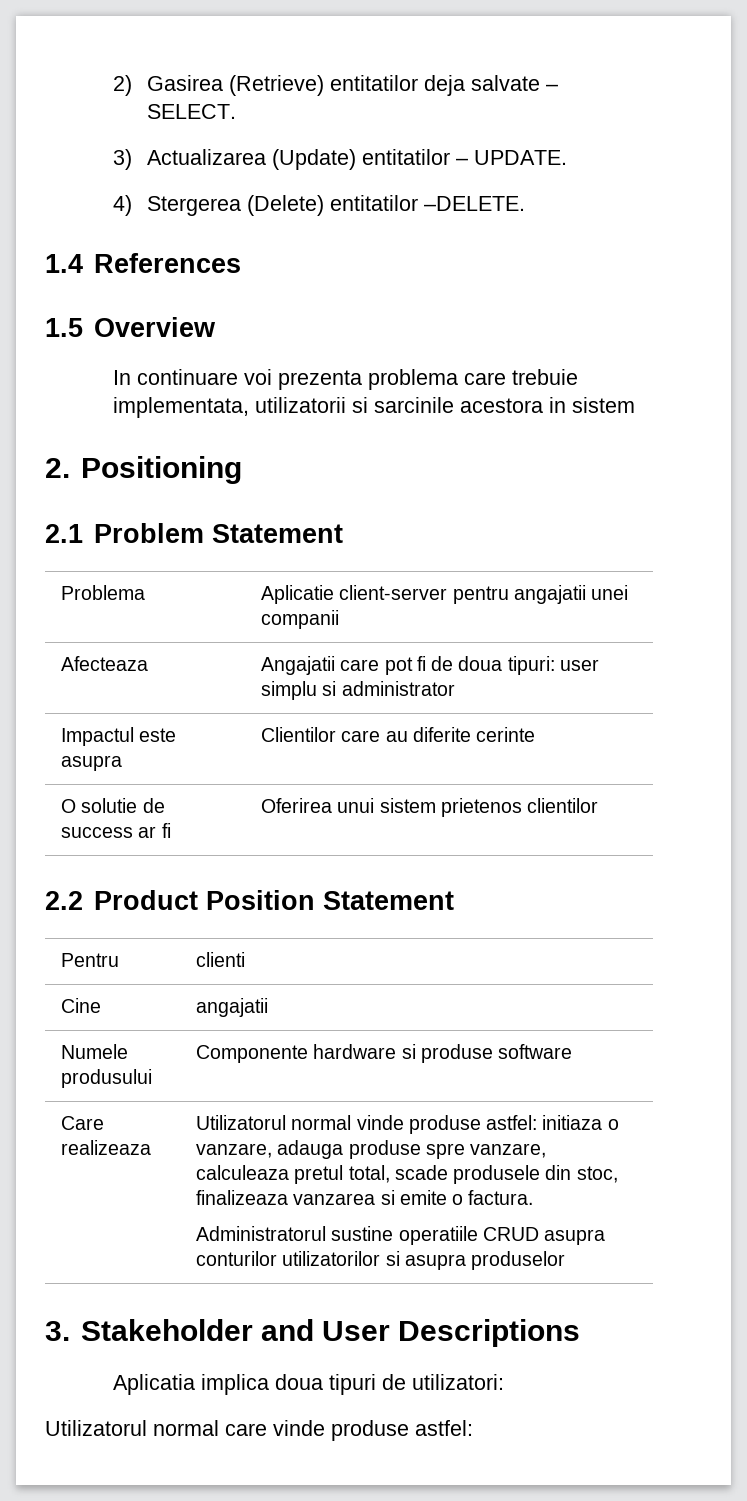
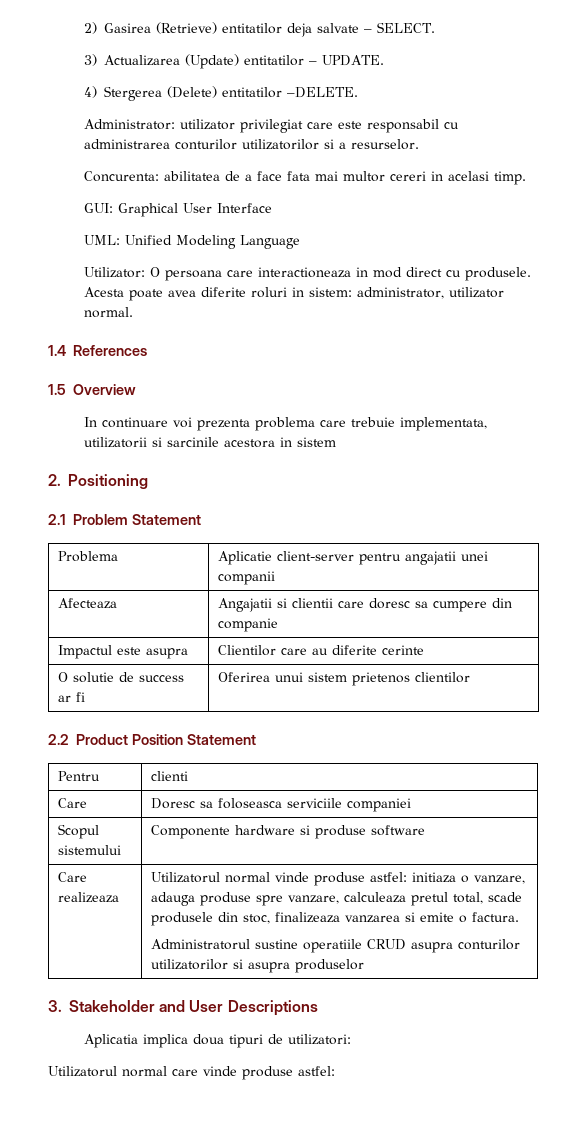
+ Administrator: utilizator privilegiat care este responsabil cu administrarea conturilor utilizatorilor si a resurselor.
+ Concurenta: abilitatea de a face fata mai multor cereri in acelasi timp.
+ GUI: Graphical User Interface
+ UML: Unified Modeling Language
+ Utilizator: O persoana care interactioneaza in mod direct cu produsele. Acesta poate avea diferite roluri in sistem: administrator, utilizator normal.
- Afecteaza | Angajatii care pot fi de doua tipuri: user simplu si administrator
+ Afecteaza | Angajatii si clientii care doresc sa cumpere din companie
- Cine | angajatii
- Numele produsului | Componente hardware si produse software
+ Care | Doresc sa foloseasca serviciile companiei
+ Scopul sistemului | Componente hardware si produse software

